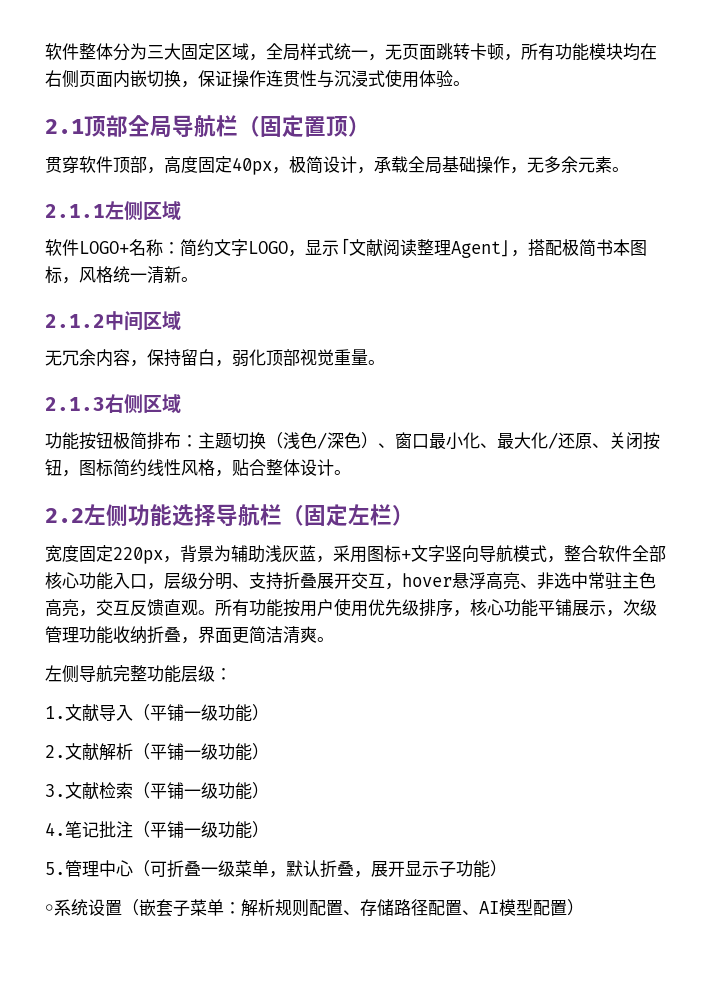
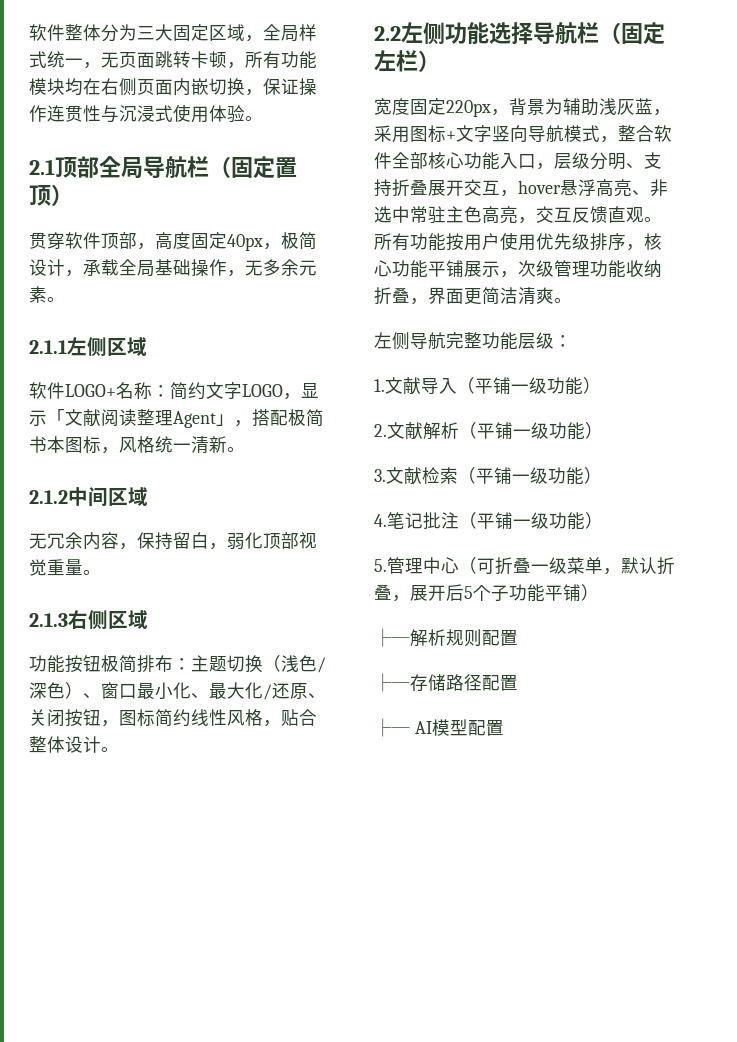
- 5.管理中心（可折叠一级菜单，默认折叠，展开显示子功能）
- ￮系统设置（嵌套子菜单：解析规则配置、存储路径配置、AI模型配置）
+ 5.管理中心（可折叠一级菜单，默认折叠，展开后5个子功能平铺）
+ ├─解析规则配置
+ ├─存储路径配置
+ ├─ AI模型配置

